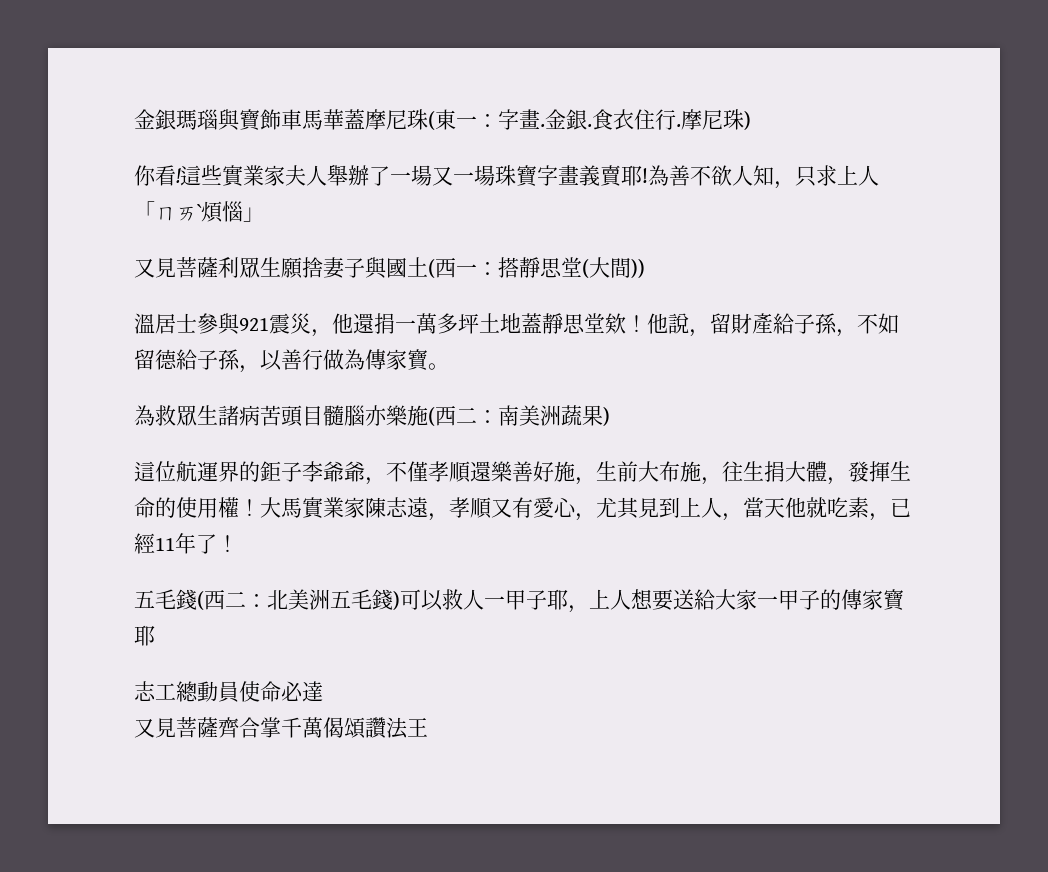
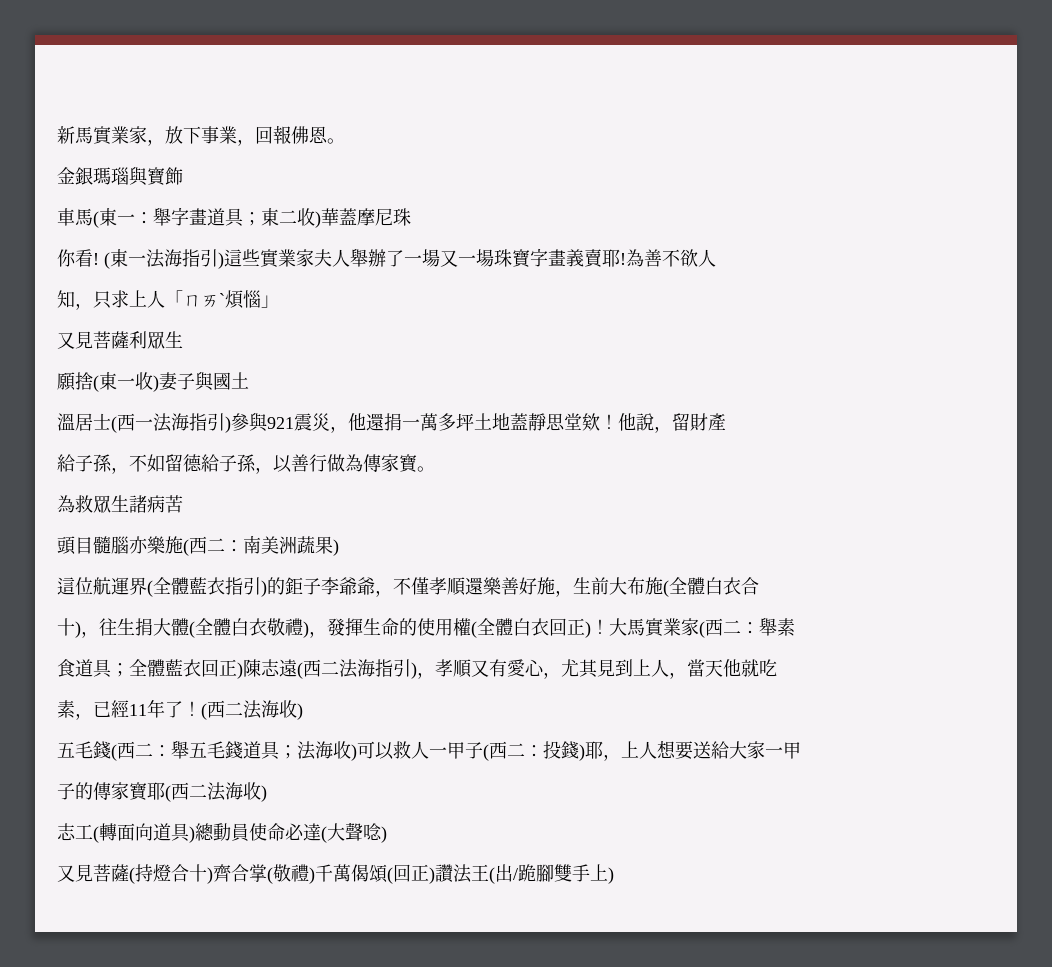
- 金銀瑪瑙與寶飾車馬華蓋摩尼珠(東一：字畫.金銀.食衣住行.摩尼珠)
- 你看!這些實業家夫人舉辦了一場又一場珠寶字畫義賣耶!
+ 新馬實業家，放下事業，回報佛恩。
+ 金銀瑪瑙與寶飾
+ 車馬(東一：舉字畫道具；東二收)華蓋摩尼珠
+ 你看! (東一法海指引)這些實業家夫人舉辦了一場又一場珠寶字畫義賣耶!
- 為善不欲人知，只求上人「ㄇㄞˋ煩惱」
+ 為善不欲人
+ 知，只求上人「ㄇㄞˋ煩惱」
- 又見菩薩利眾生願捨妻子與國土(西一：搭靜思堂(大間))
- 溫居士參與921震災，他還捐一萬多坪土地蓋靜思堂欸！
+ 又見菩薩利眾生
+ 願捨(東一收)妻子與國土
+ 溫居士(西一法海指引)參與921震災，他還捐一萬多坪土地蓋靜思堂欸！
- 他說，留財產給子孫，不如留德給子孫，以善行做為傳家寶。
+ 他說，留財產
+ 給子孫，不如留德給子孫，以善行做為傳家寶。
- 為救眾生諸病苦頭目髓腦亦樂施(西二：南美洲蔬果)
+ 為救眾生諸病苦
+ 頭目髓腦亦樂施(西二：南美洲蔬果)
- 這位航運界的鉅子李爺爺，不僅孝順還樂善好施，生前大布施，往生捐大體，發揮生命的使用權！大馬實業家陳志遠，孝順又有愛心，尤其見到上人，當天他就吃素，已經11年了！
+ 這位航運界(全體藍衣指引)的鉅子李爺爺，不僅孝順還樂善好施，生前大布施(全體白衣合
+ 十)，往生捐大體(全體白衣敬禮)，發揮生命的使用權(全體白衣回正)！大馬實業家(西二：舉素
+ 食道具；全體藍衣回正)陳志遠(西二法海指引)，孝順又有愛心，尤其見到上人，當天他就吃
+ 素，已經11年了！(西二法海收)
- 五毛錢(西二：北美洲五毛錢)可以救人一甲子耶，上人想要送給大家一甲子的傳家寶耶
- 志工總動員使命必達
- 又見菩薩齊合掌千萬偈頌讚法王
+ 五毛錢(西二：舉五毛錢道具；法海收)可以救人一甲子(西二：投錢)耶，上人想要送給大家一甲
+ 子的傳家寶耶(西二法海收)
+ 志工(轉面向道具)總動員使命必達(大聲唸)
+ 又見菩薩(持燈合十)齊合掌(敬禮)千萬偈頌(回正)讚法王(出/跪腳雙手上)

